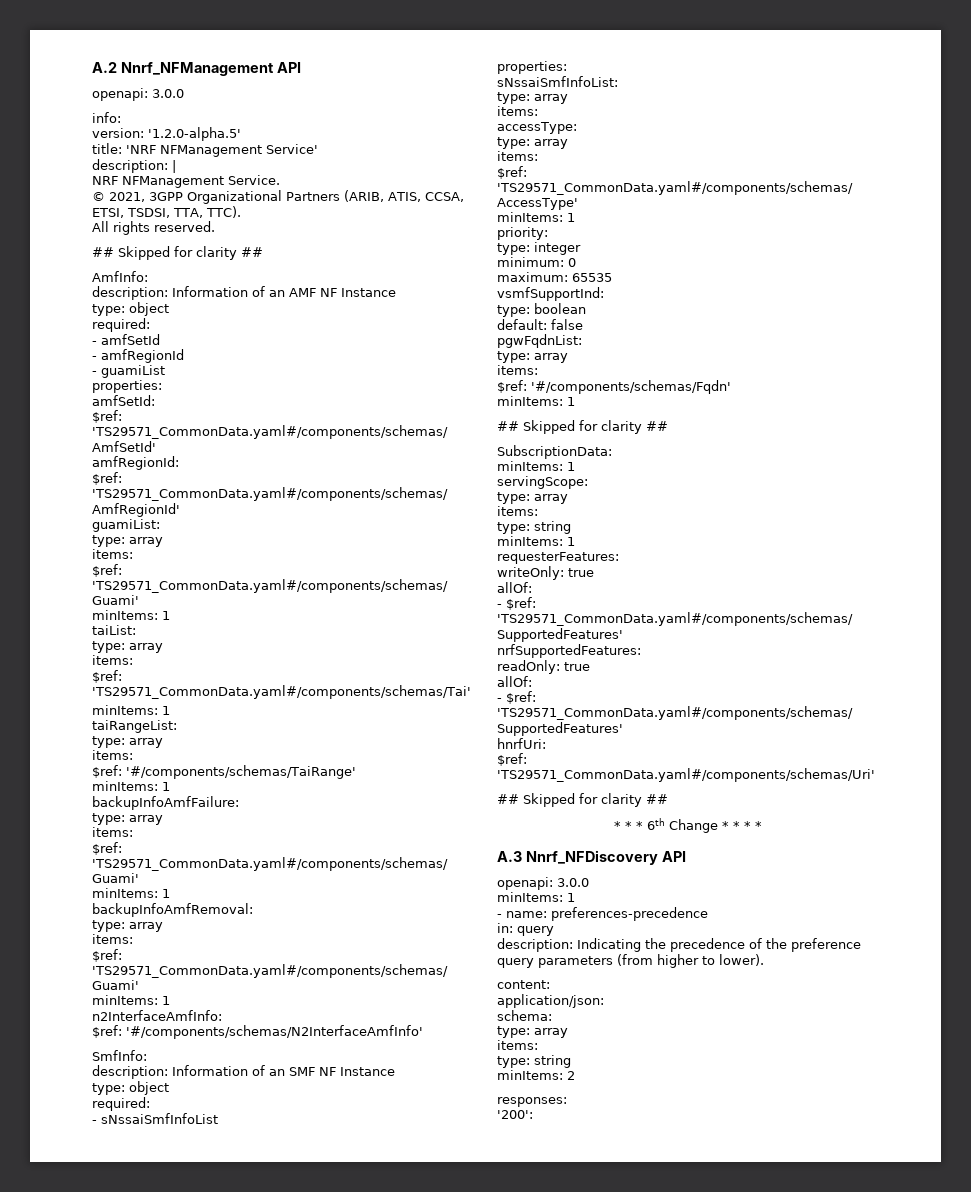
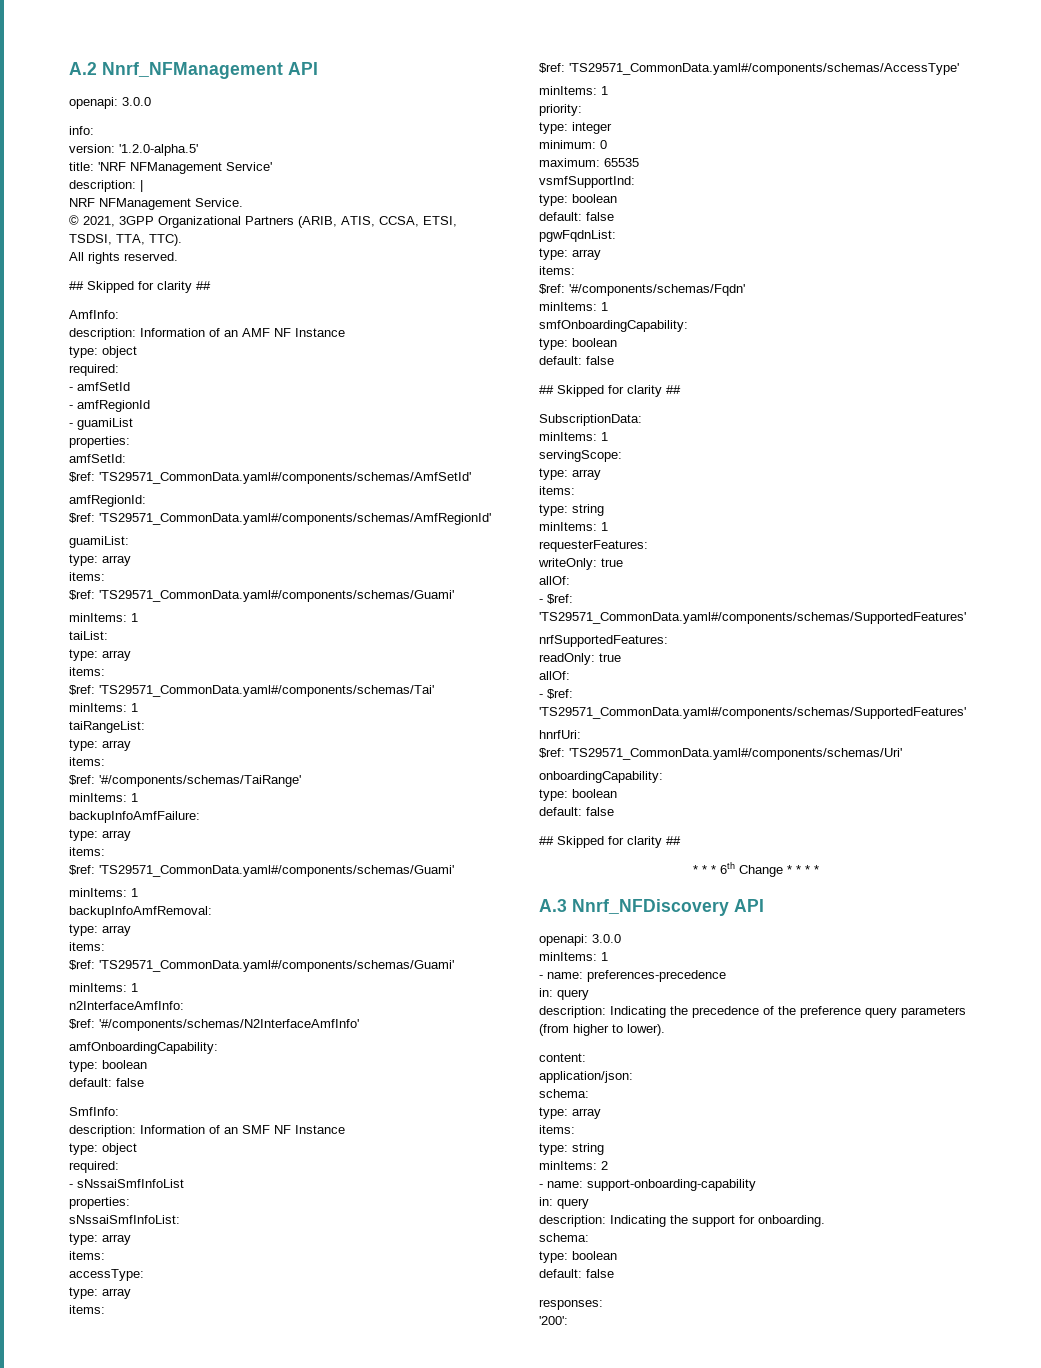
+ amfOnboardingCapability:
+ type: boolean
+ default: false
+ smfOnboardingCapability:
+ type: boolean
+ default: false
+ onboardingCapability:
+ type: boolean
+ default: false
+ - name: support-onboarding-capability
+ in: query
+ description: Indicating the support for onboarding.
+ schema:
+ type: boolean
+ default: false

